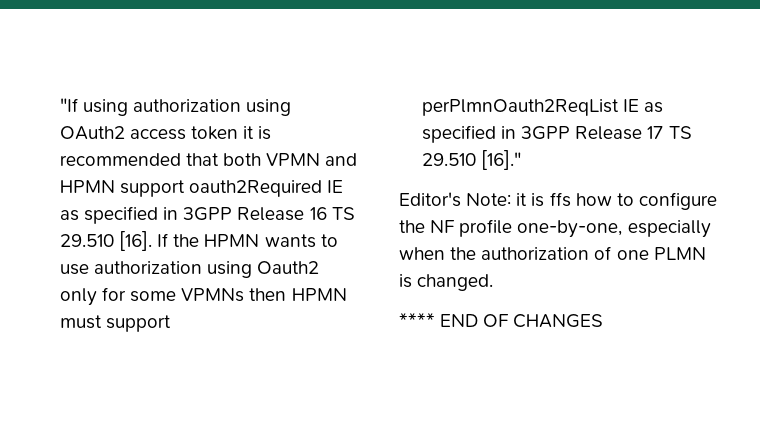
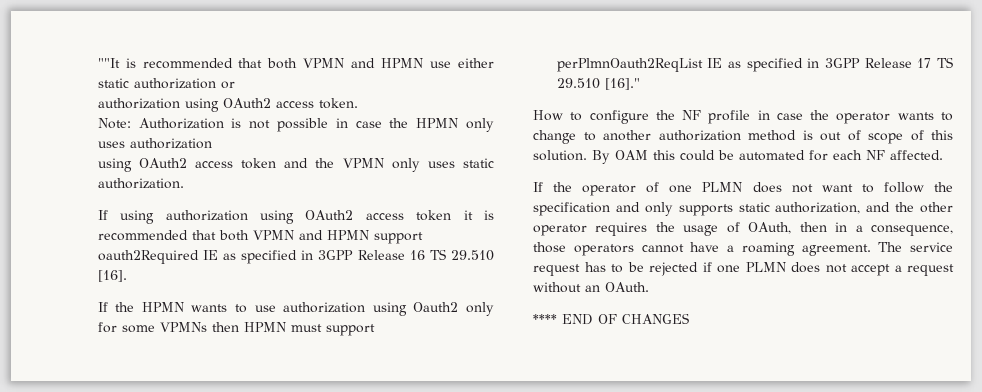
- "If using authorization using OAuth2 access token it is recommended that both VPMN and HPMN support oauth2Required IE as specified in 3GPP Release 16 TS 29.510 [16]. If the HPMN wants to use authorization using Oauth2 only for some VPMNs then HPMN must support perPlmnOauth2ReqList IE as specified in 3GPP Release 17 TS 29.510 [16]."
+ ""It is recommended that both VPMN and HPMN use either static authorization or
+ authorization using OAuth2 access token.
+ Note: Authorization is not possible in case the HPMN only uses authorization
+ using OAuth2 access token and the VPMN only uses static authorization.
+ If using authorization using OAuth2 access token it is recommended that both VPMN and HPMN support oauth2Required IE as specified in 3GPP Release 16 TS 29.510 [16].
+ If the HPMN wants to use authorization using Oauth2 only for some VPMNs then HPMN must support perPlmnOauth2ReqList IE as specified in 3GPP Release 17 TS 29.510 [16]."
- Editor's Note: it is ffs how to configure the NF profile one-by-one, especially when the authorization of one PLMN is changed.
+ How to configure the NF profile in case the operator wants to change to another authorization method is out of scope of this solution. By OAM this could be automated for each NF affected.
+ If the operator of one PLMN does not want to follow the specification and only supports static authorization, and the other operator requires the usage of OAuth, then in a consequence, those operators cannot have a roaming agreement. The service request has to be rejected if one PLMN does not accept a request without an OAuth.

